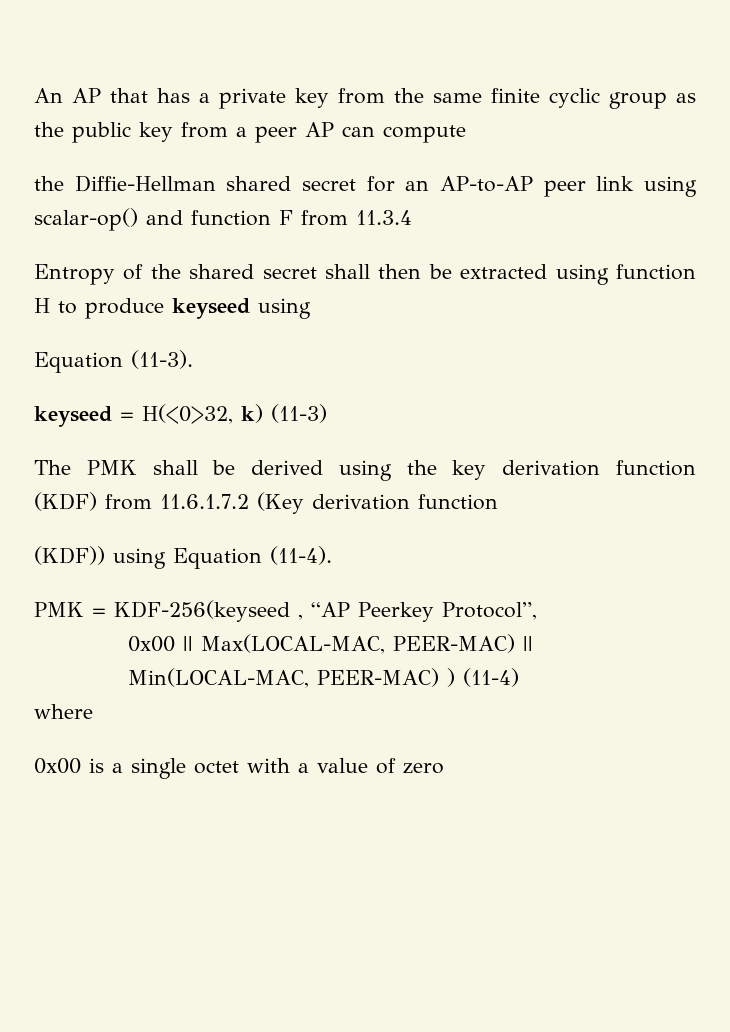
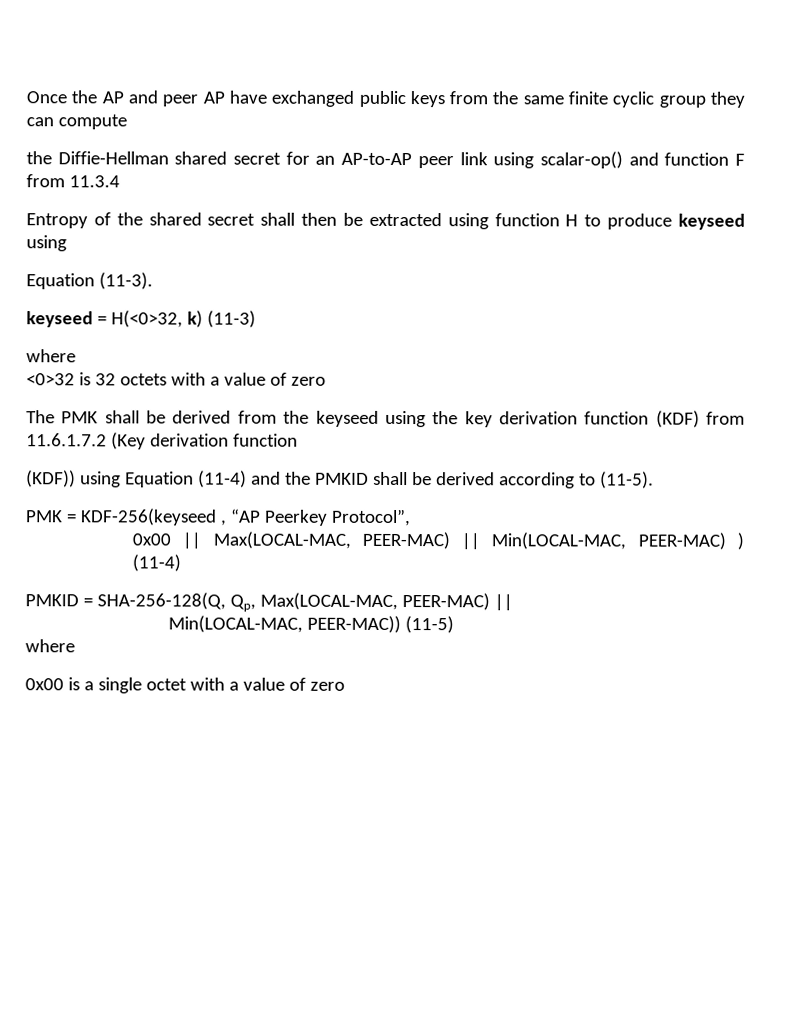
- An AP that has a private key from the same finite cyclic group as the public key from a peer AP can compute
+ Once the AP and peer AP have exchanged public keys from the same finite cyclic group they can compute
  keyseed = H(<0>32, k) (11-3)
+ where
+ <0>32 is 32 octets with a value of zero
- The PMK shall be derived using the key derivation function (KDF) from 11.6.1.7.2 (Key derivation function
+ The PMK shall be derived from the keyseed using the key derivation function (KDF) from 11.6.1.7.2 (Key derivation function
- (KDF)) using Equation (11-4).
+ (KDF)) using Equation (11-4) and the PMKID shall be derived according to (11-5).
+ PMKID = SHA-256-128(Q, Qp, Max(LOCAL-MAC, PEER-MAC) ||
+ Min(LOCAL-MAC, PEER-MAC)) (11-5)

